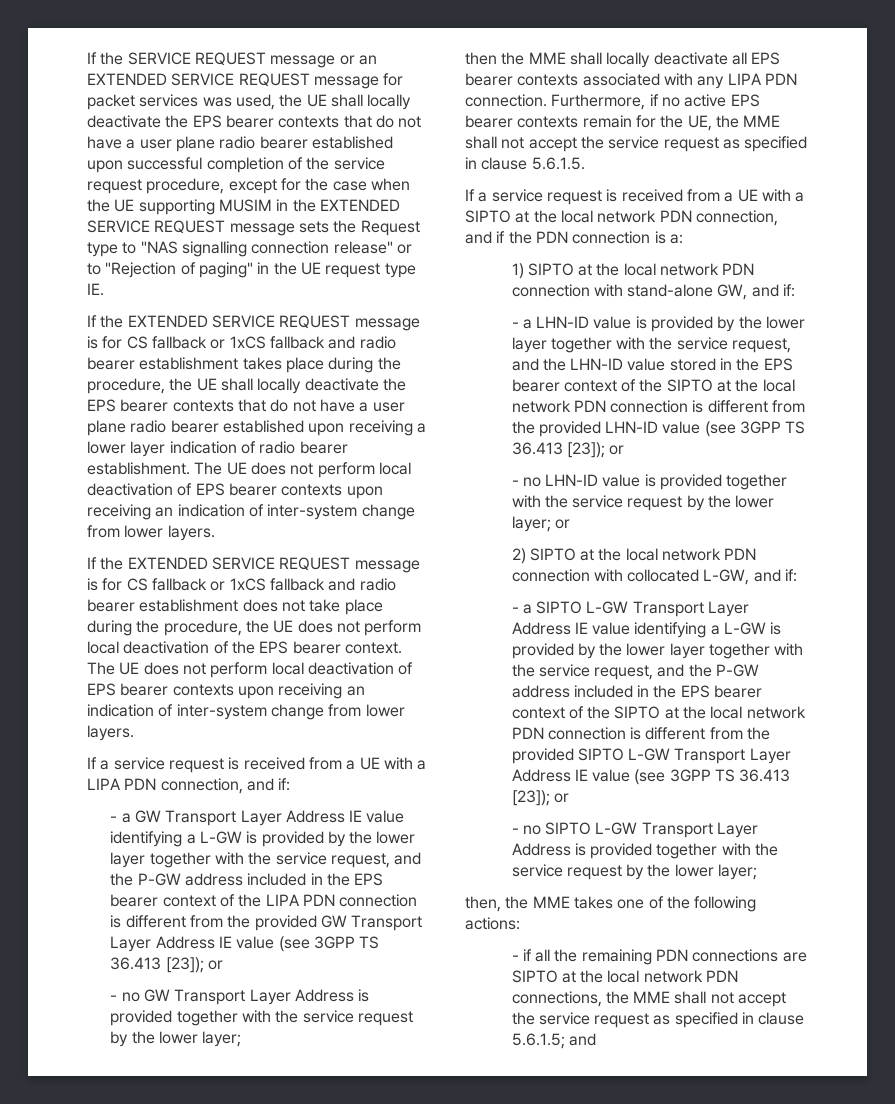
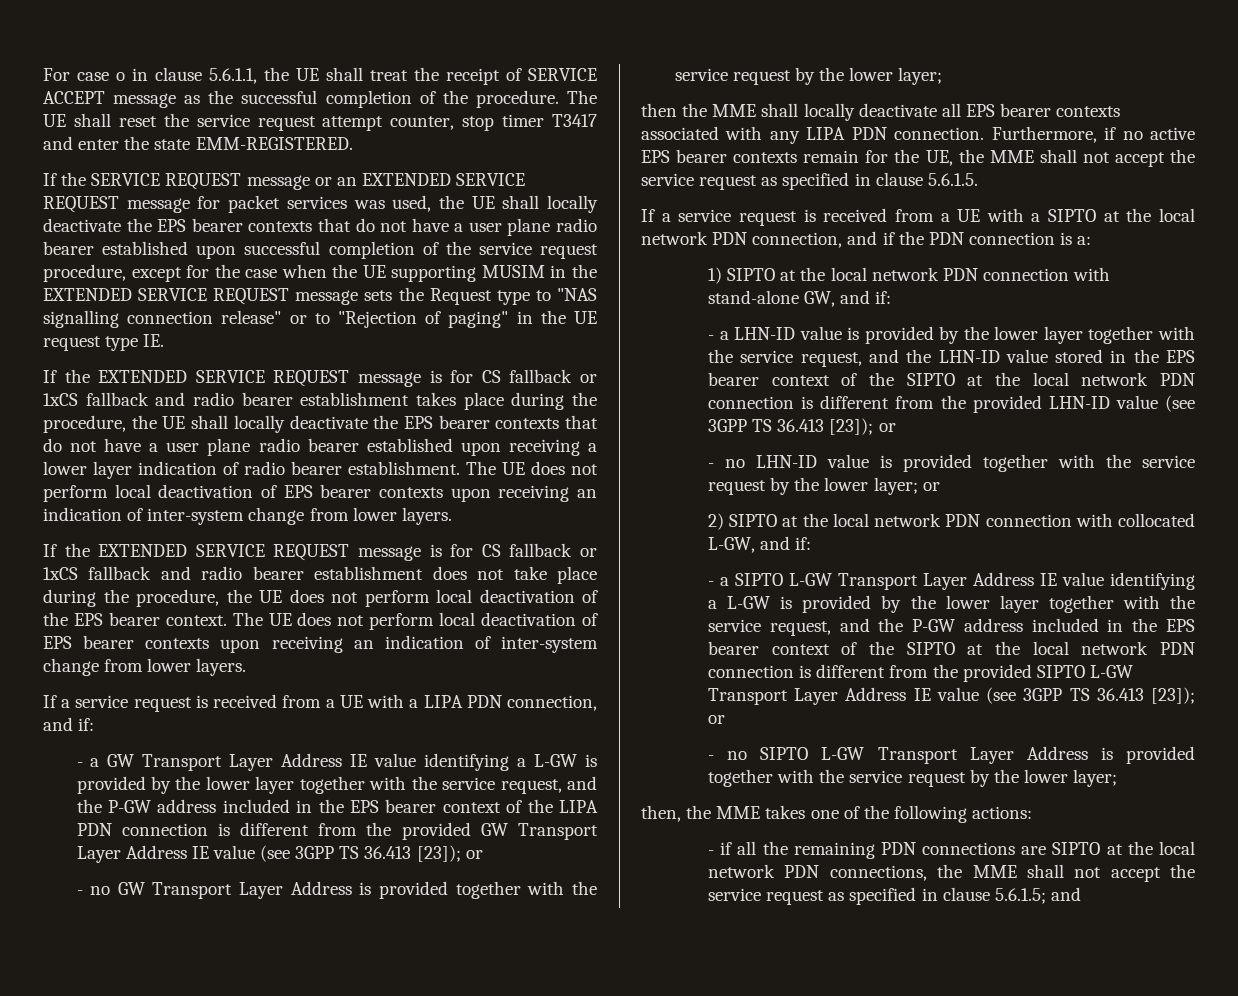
+ For case o in clause 5.6.1.1, the UE shall treat the receipt of SERVICE ACCEPT message as the successful completion of the procedure. The UE shall reset the service request attempt counter, stop timer T3417 and enter the state EMM-REGISTERED.

